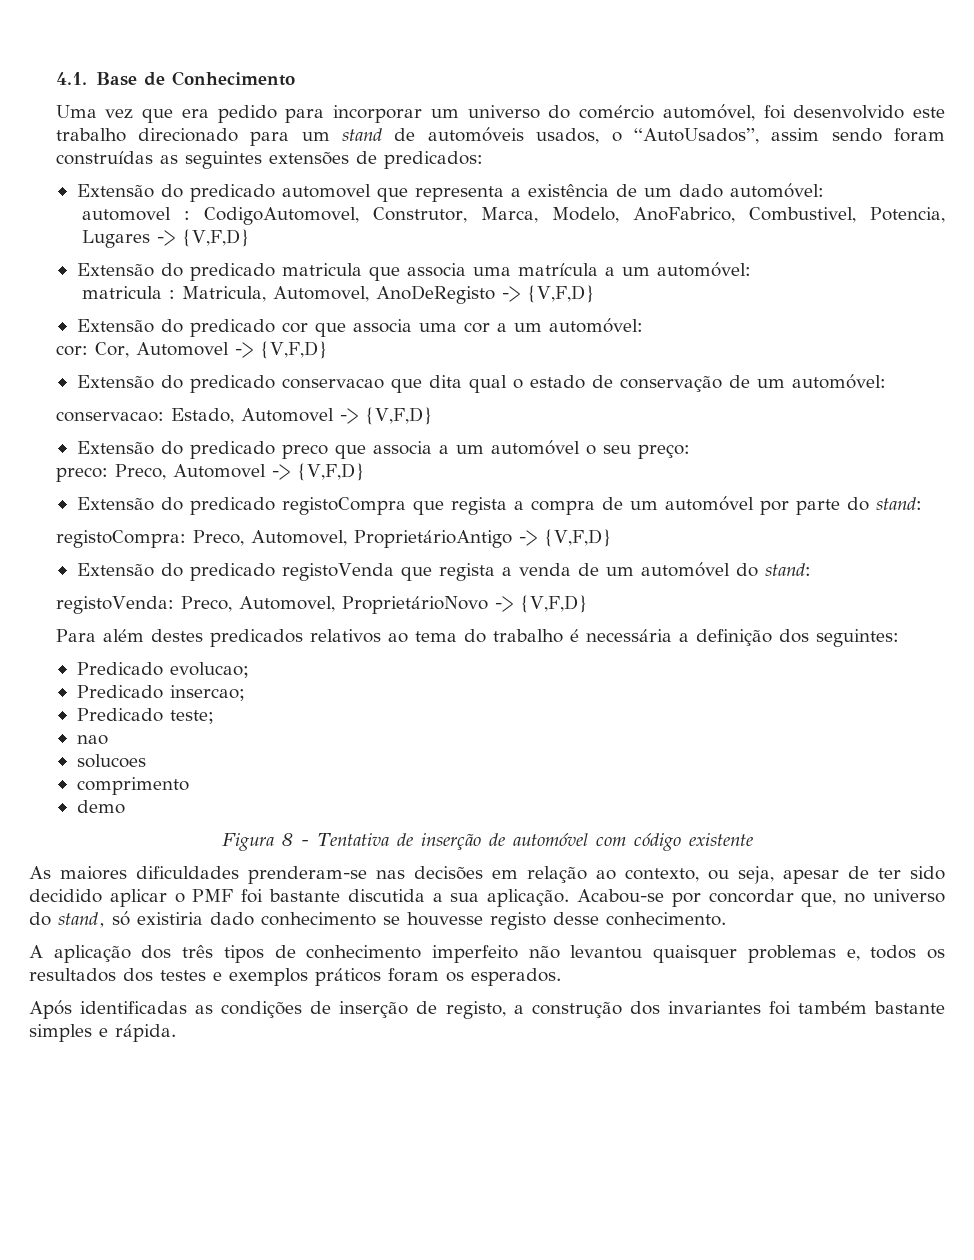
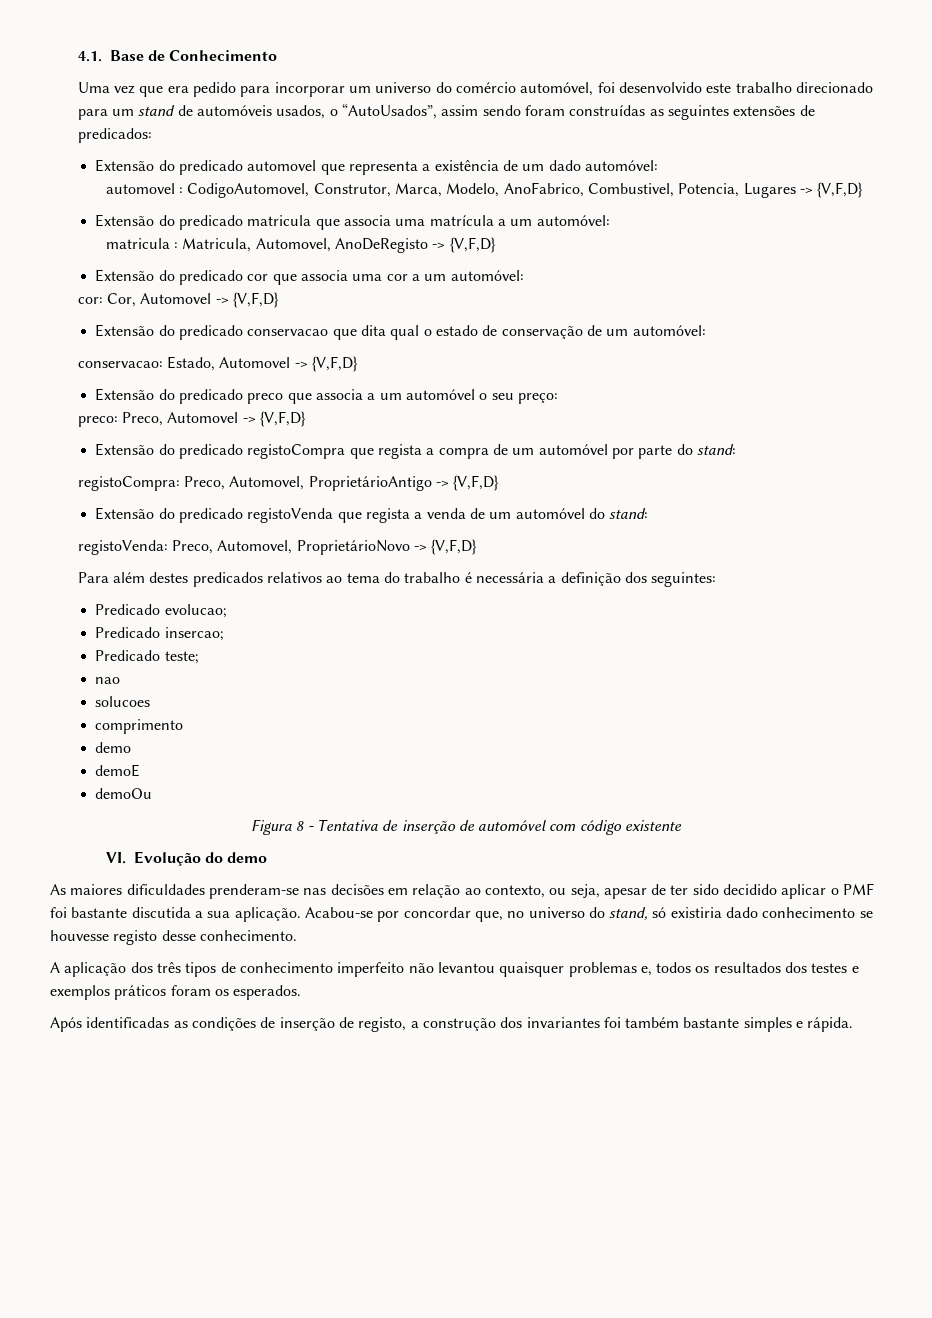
+ demoE
+ demoOu
+ VI. Evolução do demo

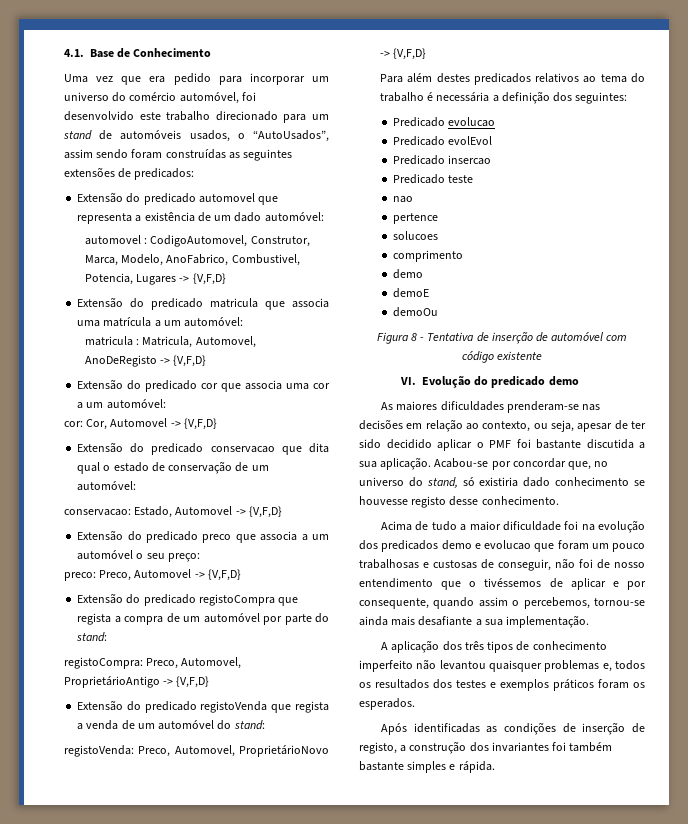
- Predicado evolucao;
- Predicado insercao;
- Predicado teste;
+ Predicado evolucao
+ Predicado evolEvol
+ Predicado insercao
+ Predicado teste
+ pertence
- VI. Evolução do demo
+ VI. Evolução do predicado demo
+ Acima de tudo a maior dificuldade foi na evolução dos predicados demo e evolucao que foram um pouco trabalhosas e custosas de conseguir, não foi de nosso entendimento que o tivéssemos de aplicar e por consequente, quando assim o percebemos, tornou-se ainda mais desafiante a sua implementação.

